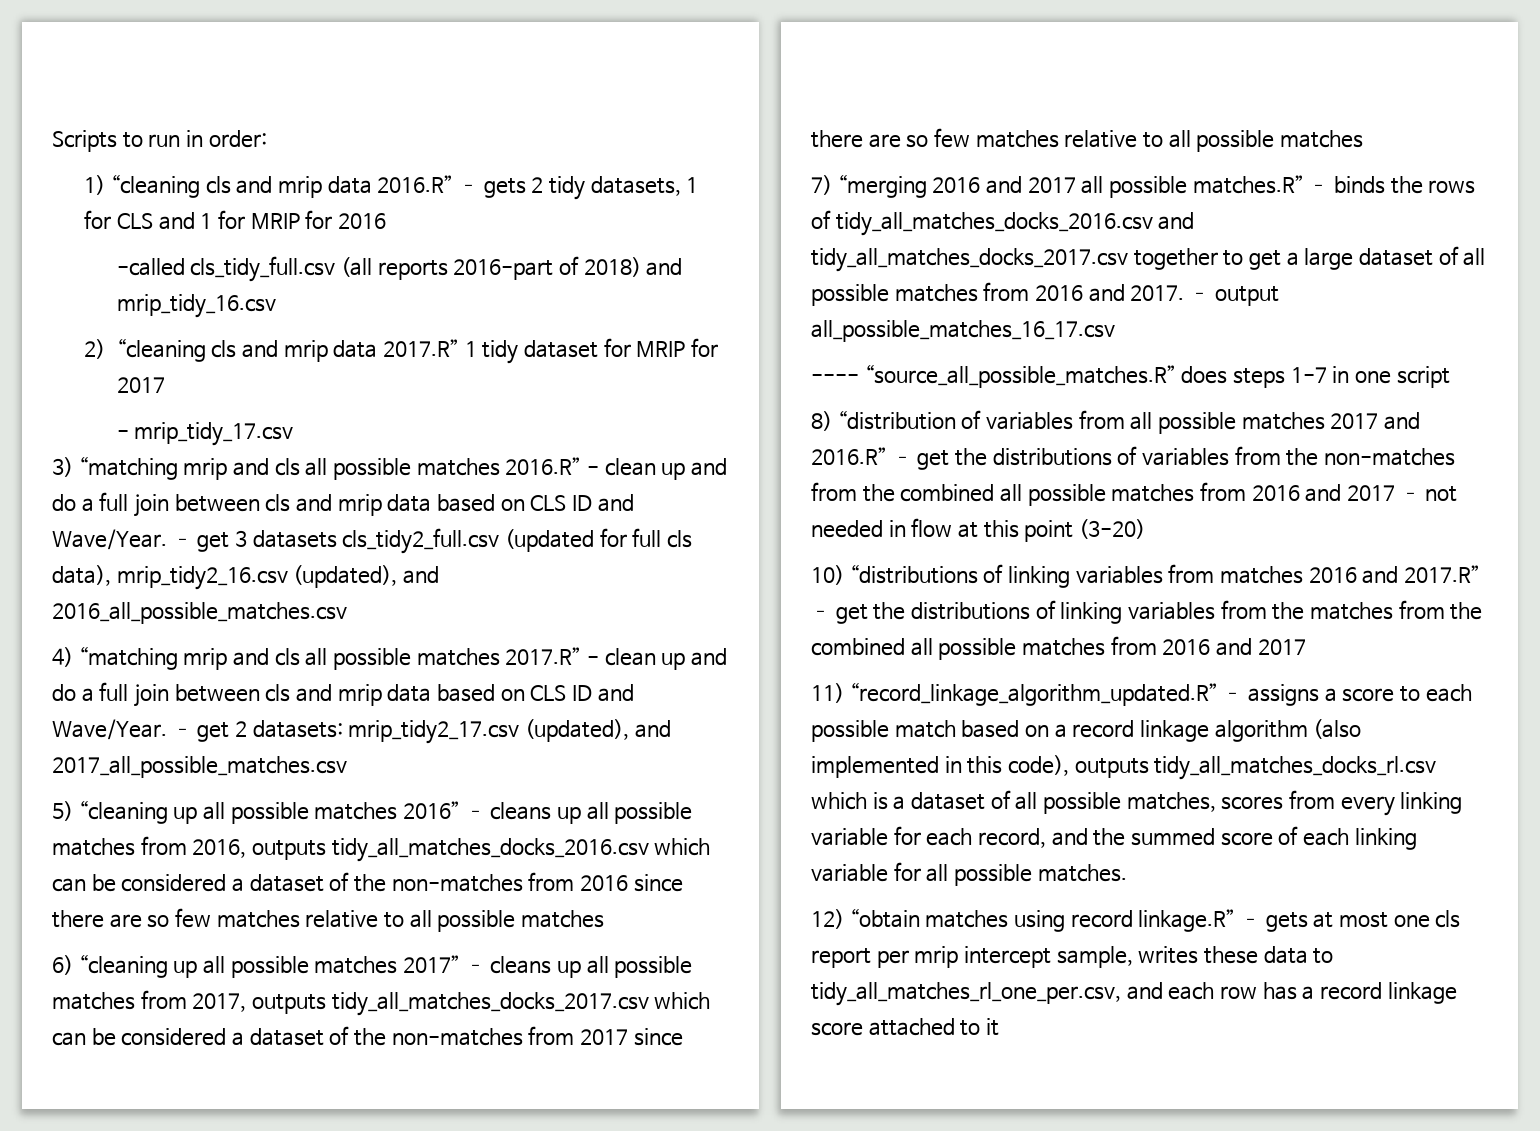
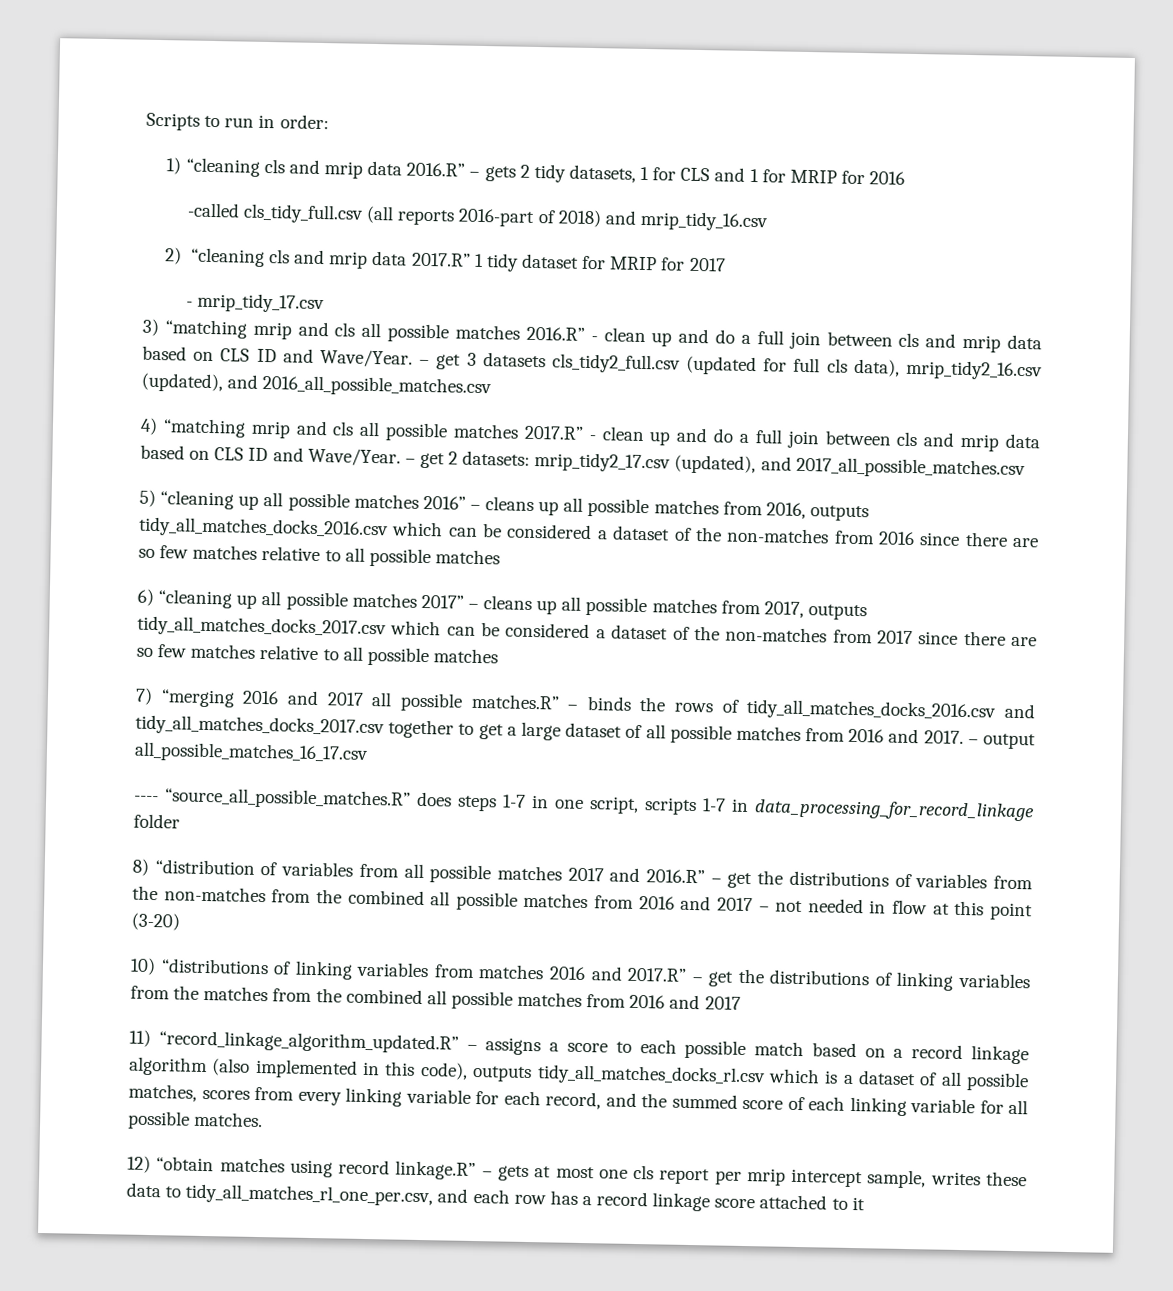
- ---- “source_all_possible_matches.R” does steps 1-7 in one script
+ ---- “source_all_possible_matches.R” does steps 1-7 in one script, scripts 1-7 in data_processing_for_record_linkage folder

